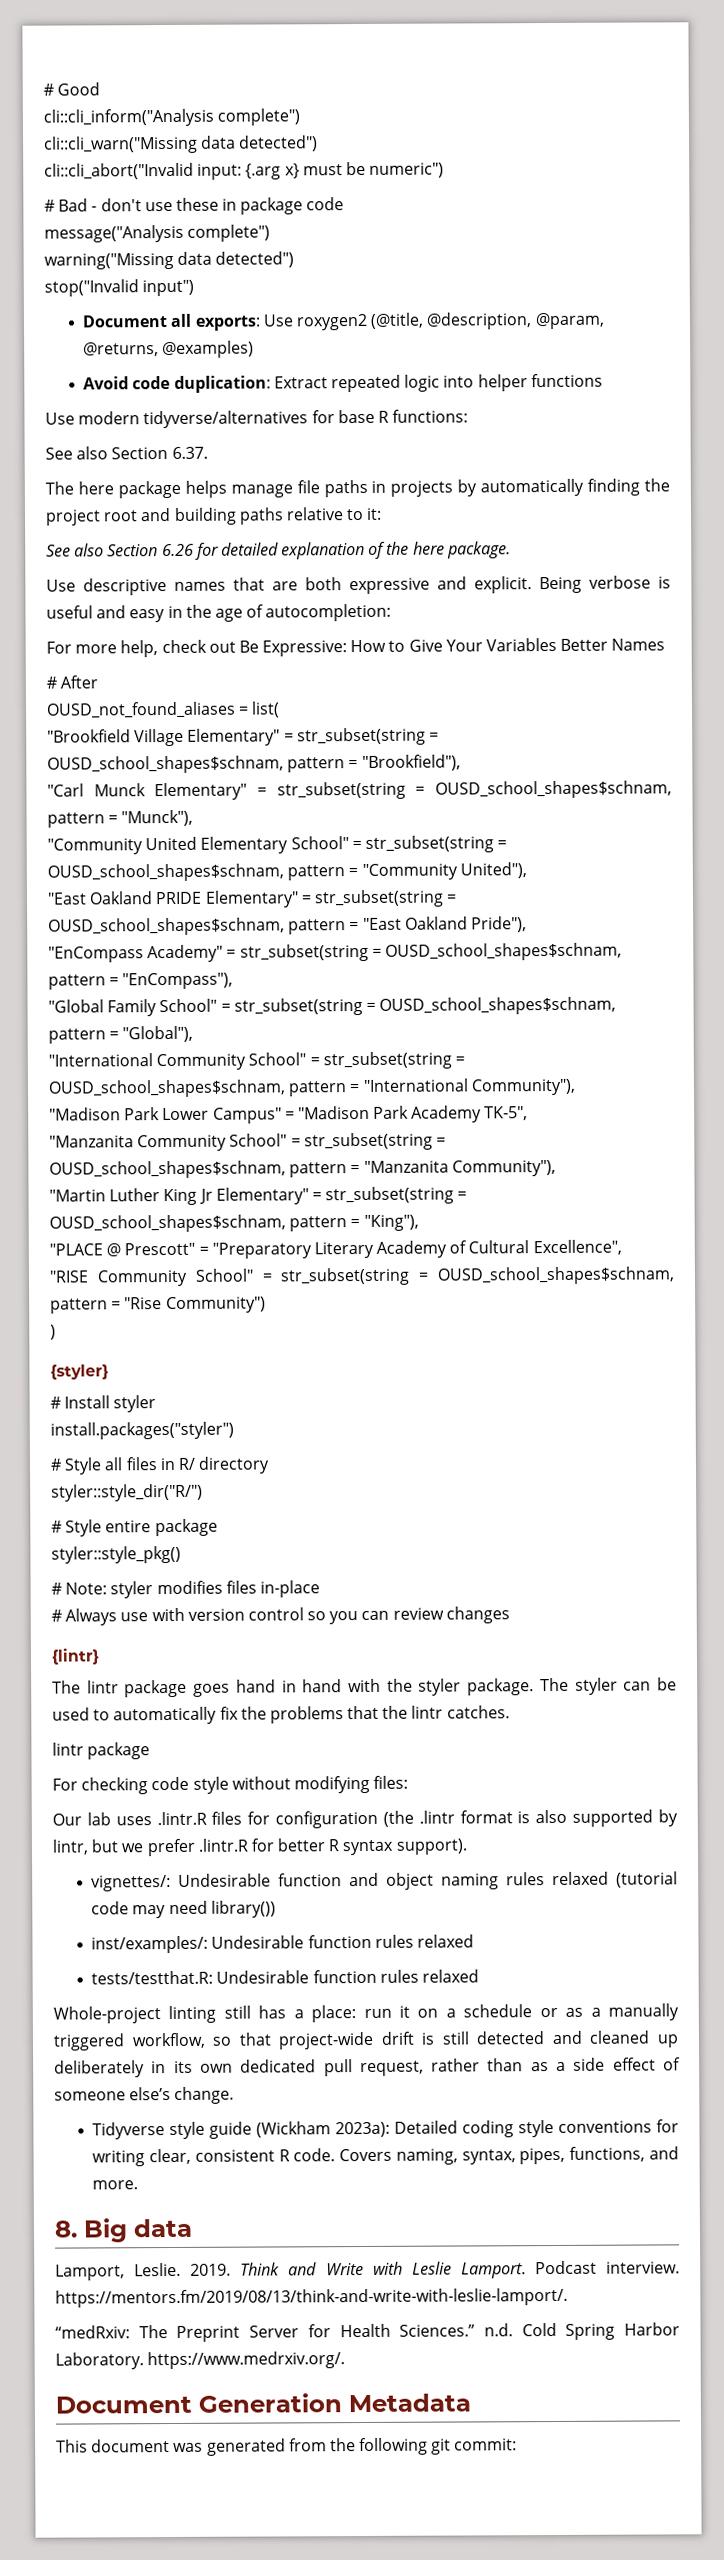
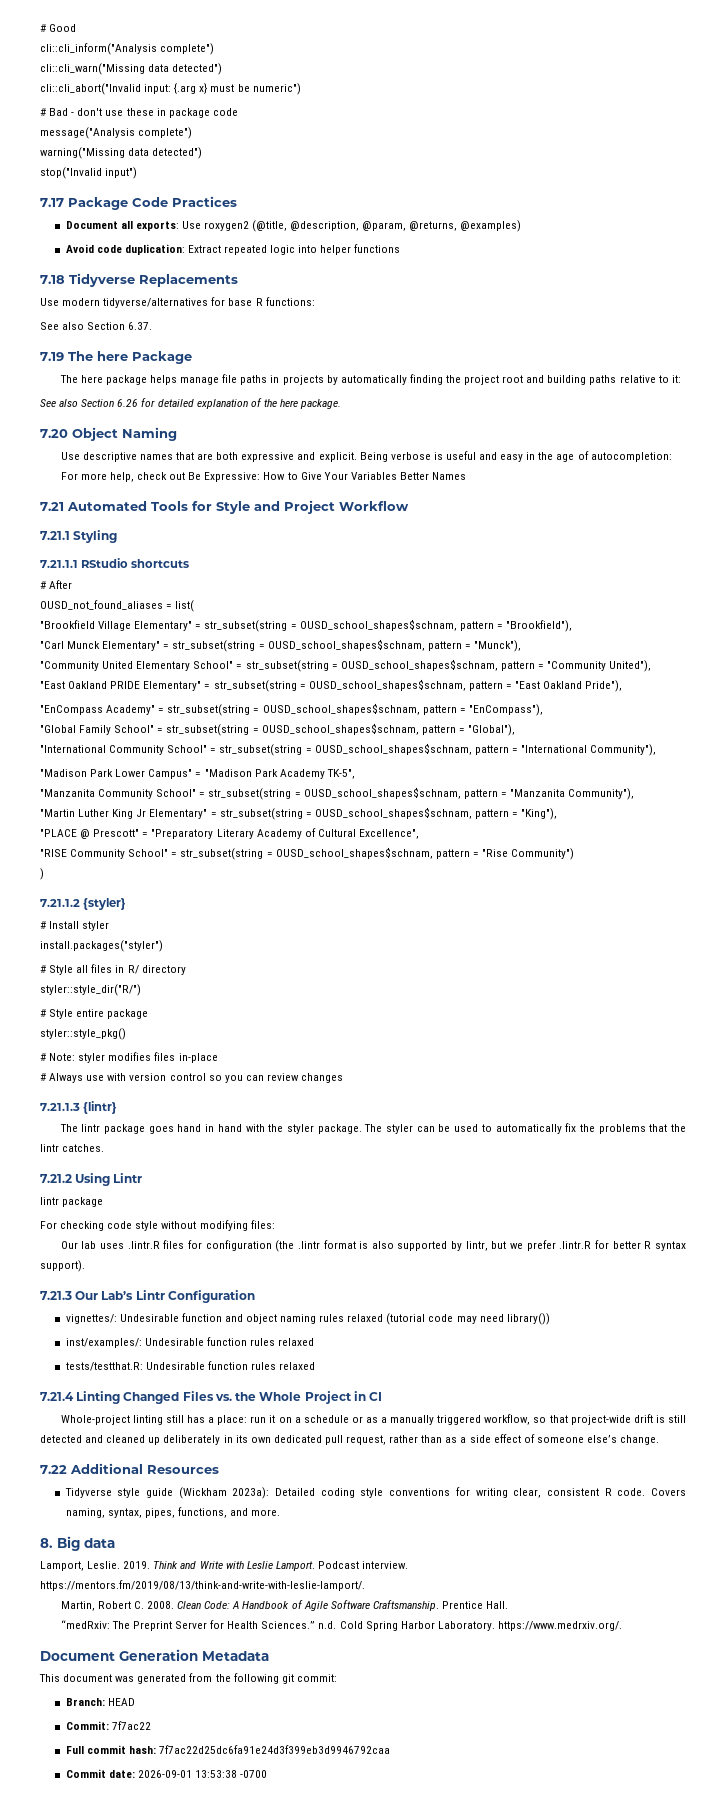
+ 7.17 Package Code Practices
+ 7.18 Tidyverse Replacements
+ 7.19 The here Package
+ 7.20 Object Naming
+ 7.21 Automated Tools for Style and Project Workflow
+ 7.21.1 Styling
+ 7.21.1.1 RStudio shortcuts
- {styler}
+ 7.21.1.2 {styler}
- {lintr}
+ 7.21.1.3 {lintr}
+ 7.21.2 Using Lintr
+ 7.21.3 Our Lab’s Lintr Configuration
+ 7.21.4 Linting Changed Files vs. the Whole Project in CI
+ 7.22 Additional Resources
+ Martin, Robert C. 2008. Clean Code: A Handbook of Agile Software Craftsmanship. Prentice Hall.
+ Branch: HEAD
+ Commit: 7f7ac22
+ Full commit hash: 7f7ac22d25dc6fa91e24d3f399eb3d9946792caa
+ Commit date: 2026-09-01 13:53:38 -0700

